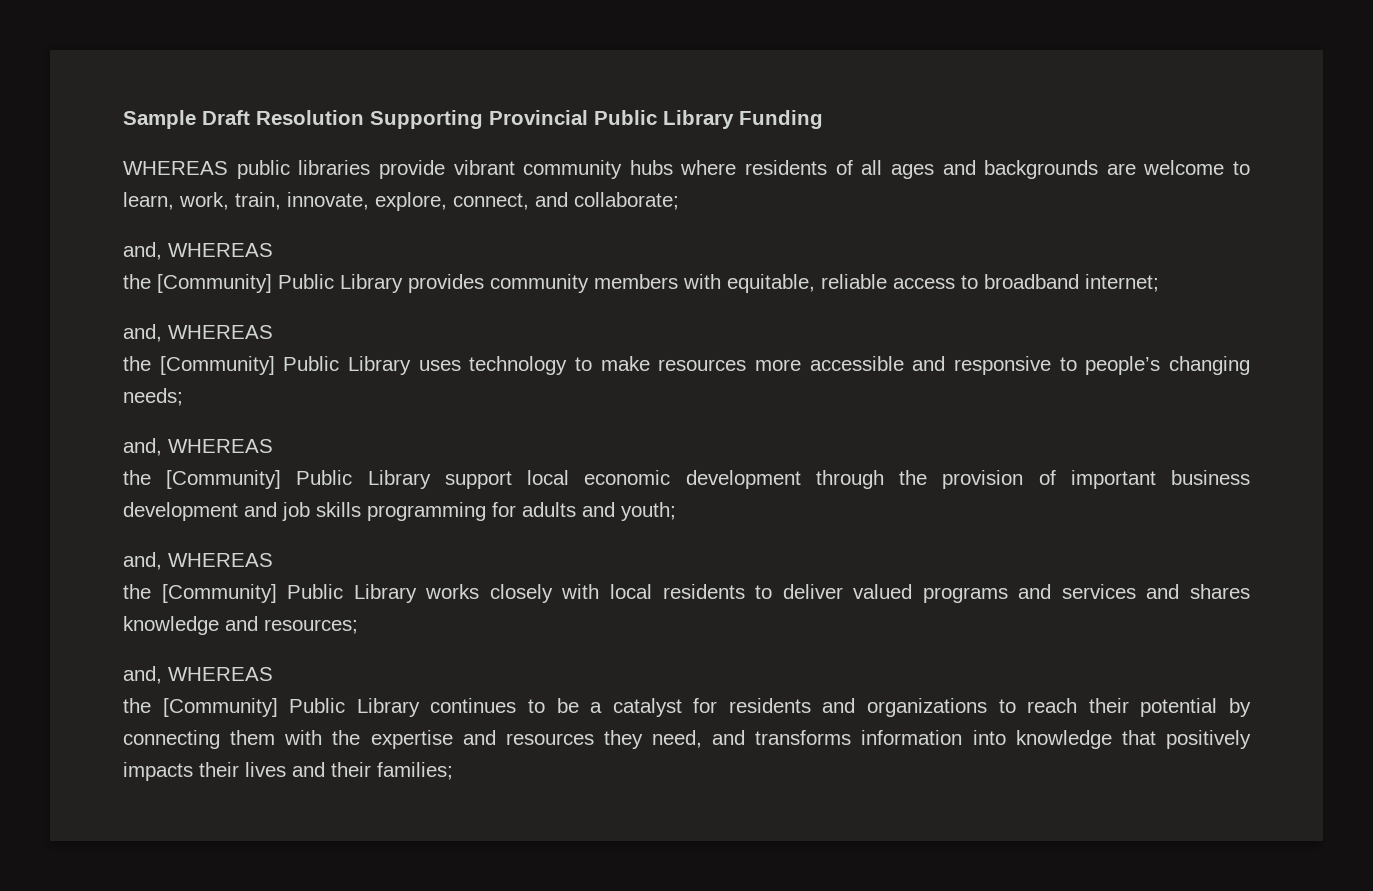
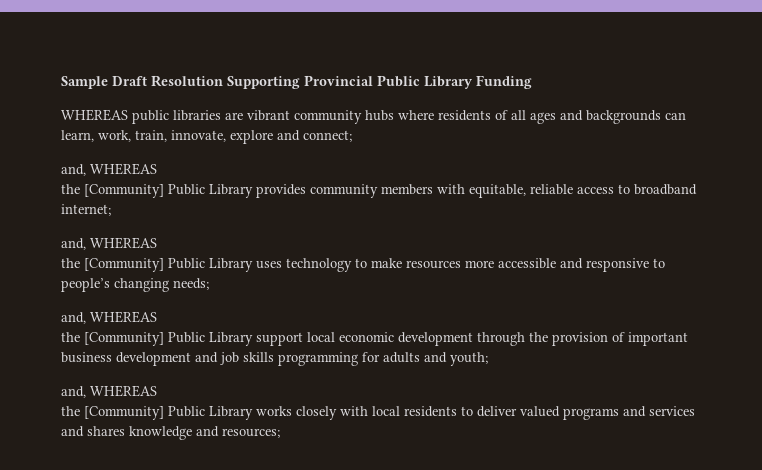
- WHEREAS public libraries provide vibrant community hubs where residents of all ages and backgrounds are welcome to learn, work, train, innovate, explore, connect, and collaborate;
+ WHEREAS public libraries are vibrant community hubs where residents of all ages and backgrounds can learn, work, train, innovate, explore and connect;
  the [Community] Public Library works closely with local residents to deliver valued programs and services and shares knowledge and resources;
- and, WHEREAS
- the [Community] Public Library continues to be a catalyst for residents and organizations to reach their potential by connecting them with the expertise and resources they need, and transforms information into knowledge that positively impacts their lives and their families;

